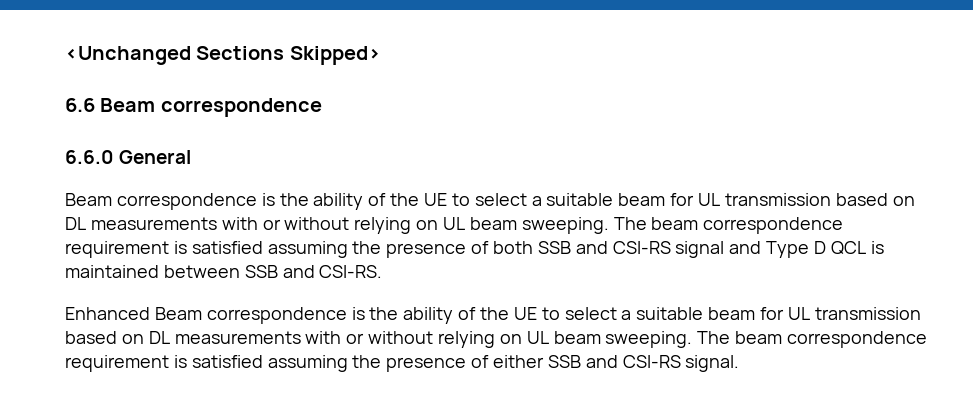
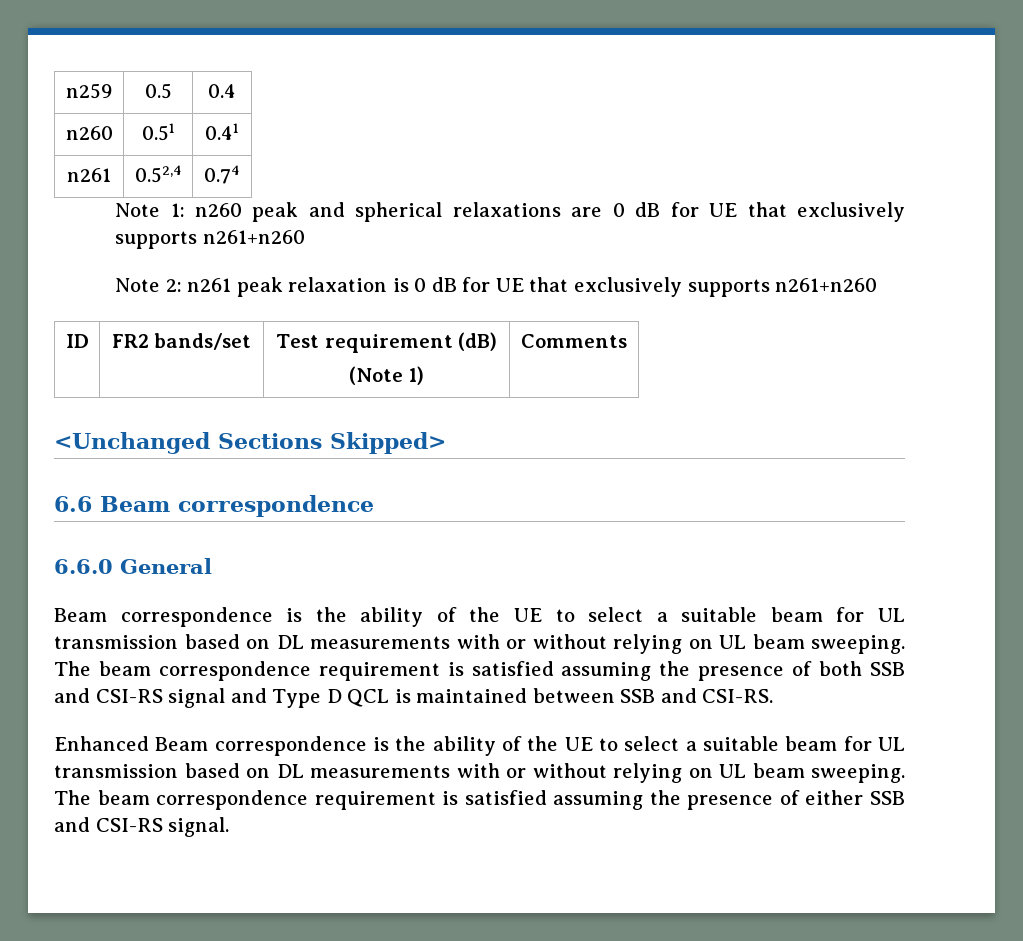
+ n259 | 0.5 | 0.4
+ n260 | 0.51 | 0.41
+ n261 | 0.52,4 | 0.74
+ Note 1: n260 peak and spherical relaxations are 0 dB for UE that exclusively supports n261+n260
+ Note 2: n261 peak relaxation is 0 dB for UE that exclusively supports n261+n260
+ ID | FR2 bands/set | Test requirement (dB)
+ (Note 1) | Comments

